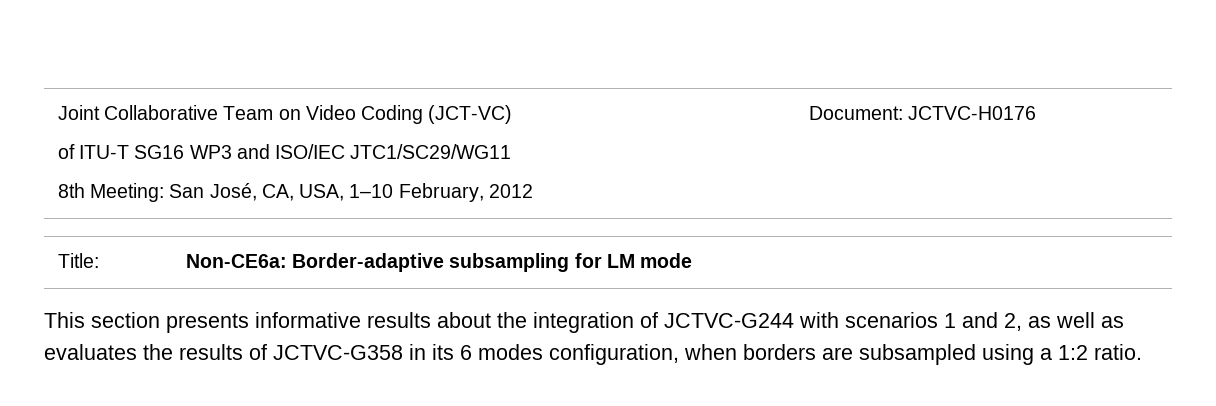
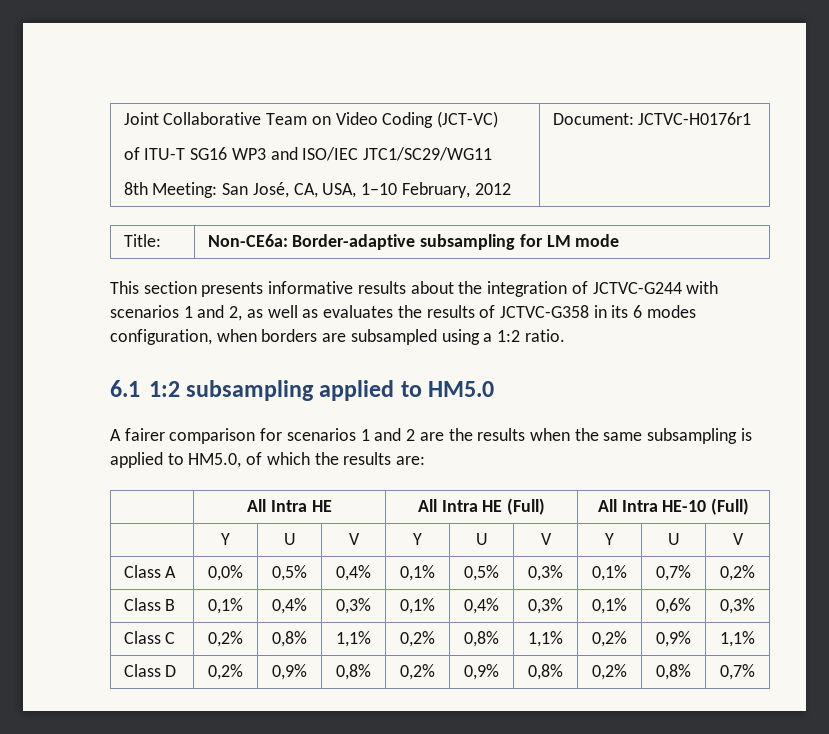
  Joint Collaborative Team on Video Coding (JCT-VC)
  of ITU-T SG16 WP3 and ISO/IEC JTC1/SC29/WG11
- 8th Meeting: San José, CA, USA, 1–10 February, 2012 | Document: JCTVC-H0176
+ 8th Meeting: San José, CA, USA, 1–10 February, 2012 | Document: JCTVC-H0176r1
+ 6.1 1:2 subsampling applied to HM5.0
+ A fairer comparison for scenarios 1 and 2 are the results when the same subsampling is applied to HM5.0, of which the results are:
+ | All Intra HE | All Intra HE (Full) | All Intra HE-10 (Full)
+ | Y | U | V | Y | U | V | Y | U | V
+ Class A | 0,0% | 0,5% | 0,4% | 0,1% | 0,5% | 0,3% | 0,1% | 0,7% | 0,2%
+ Class B | 0,1% | 0,4% | 0,3% | 0,1% | 0,4% | 0,3% | 0,1% | 0,6% | 0,3%
+ Class C | 0,2% | 0,8% | 1,1% | 0,2% | 0,8% | 1,1% | 0,2% | 0,9% | 1,1%
+ Class D | 0,2% | 0,9% | 0,8% | 0,2% | 0,9% | 0,8% | 0,2% | 0,8% | 0,7%

